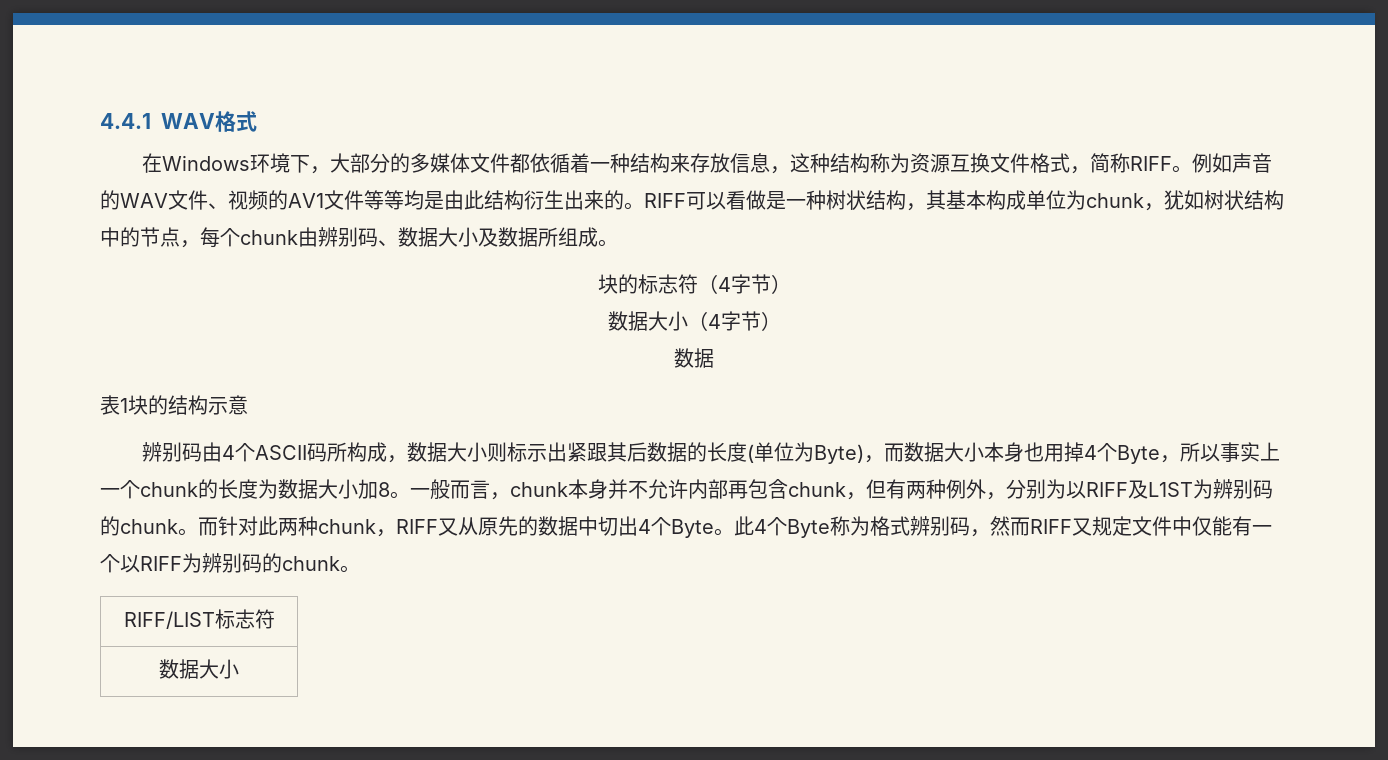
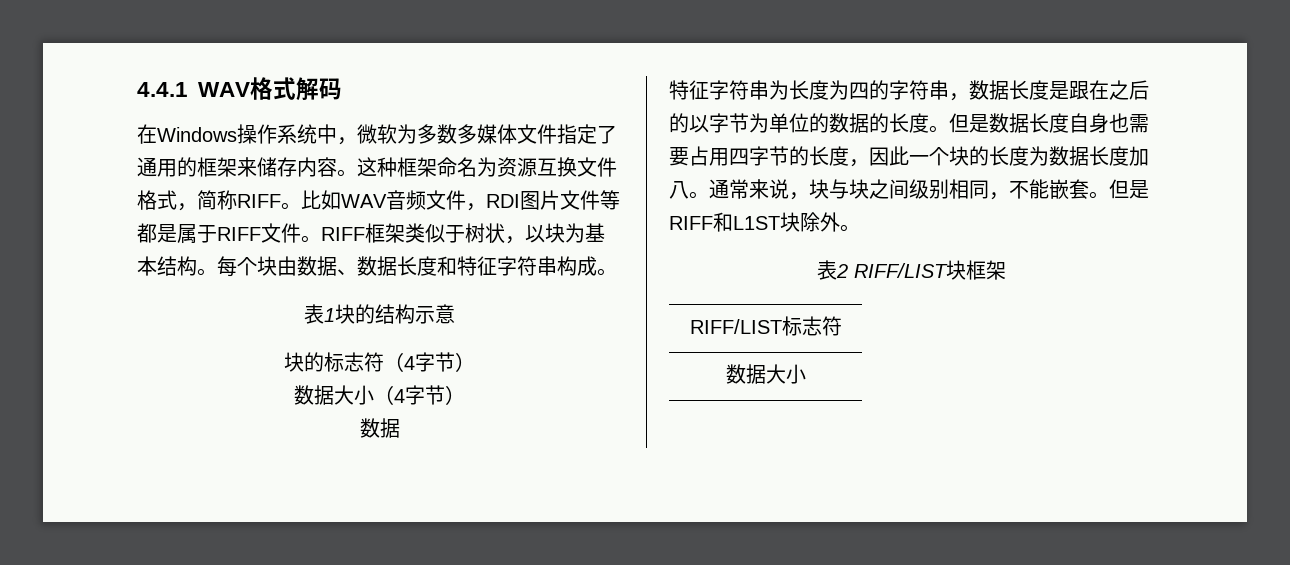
- 4.4.1 WAV格式
+ 4.4.1 WAV格式解码
- 在Windows环境下，大部分的多媒体文件都依循着一种结构来存放信息，这种结构称为资源互换文件格式，简称RIFF。
+ 在Windows操作系统中，微软为多数多媒体文件指定了通用的框架来储存内容。这种框架命名为资源互换文件格式，简称RIFF。
- 例如声音的WAV文件、视频的AV1文件等等均是由此结构衍生出来的。RIFF可以看做是一种树状结构，其基本构成单位为chunk，犹如树状结构中的节点，每个chunk由辨别码、数据大小及数据所组成。
+ 比如WAV音频文件，RDI图片文件等都是属于RIFF文件。RIFF框架类似于树状，以块为基本结构。每个块由数据、数据长度和特征字符串构成。
+ 表1块的结构示意
- 表1块的结构示意
- 辨别码由4个ASCII码所构成，数据大小则标示出紧跟其后数据的长度(单位为Byte)，而数据大小本身也用掉4个Byte，所以事实上一个chunk的长度为数据大小加8。一般而言，chunk本身并不允许内部再包含chunk，但有两种例外，分别为以RIFF及L1ST为辨别码的chunk。而针对此两种chunk，RIFF又从原先的数据中切出4个Byte。此4个Byte称为格式辨别码，然而RIFF又规定文件中仅能有一个以RIFF为辨别码的chunk。
+ 特征字符串为长度为四的字符串，数据长度是跟在之后的以字节为单位的数据的长度。但是数据长度自身也需要占用四字节的长度，因此一个块的长度为数据长度加八。通常来说，块与块之间级别相同，不能嵌套。但是RIFF和L1ST块除外。
+ 表2 RIFF/LIST块框架

